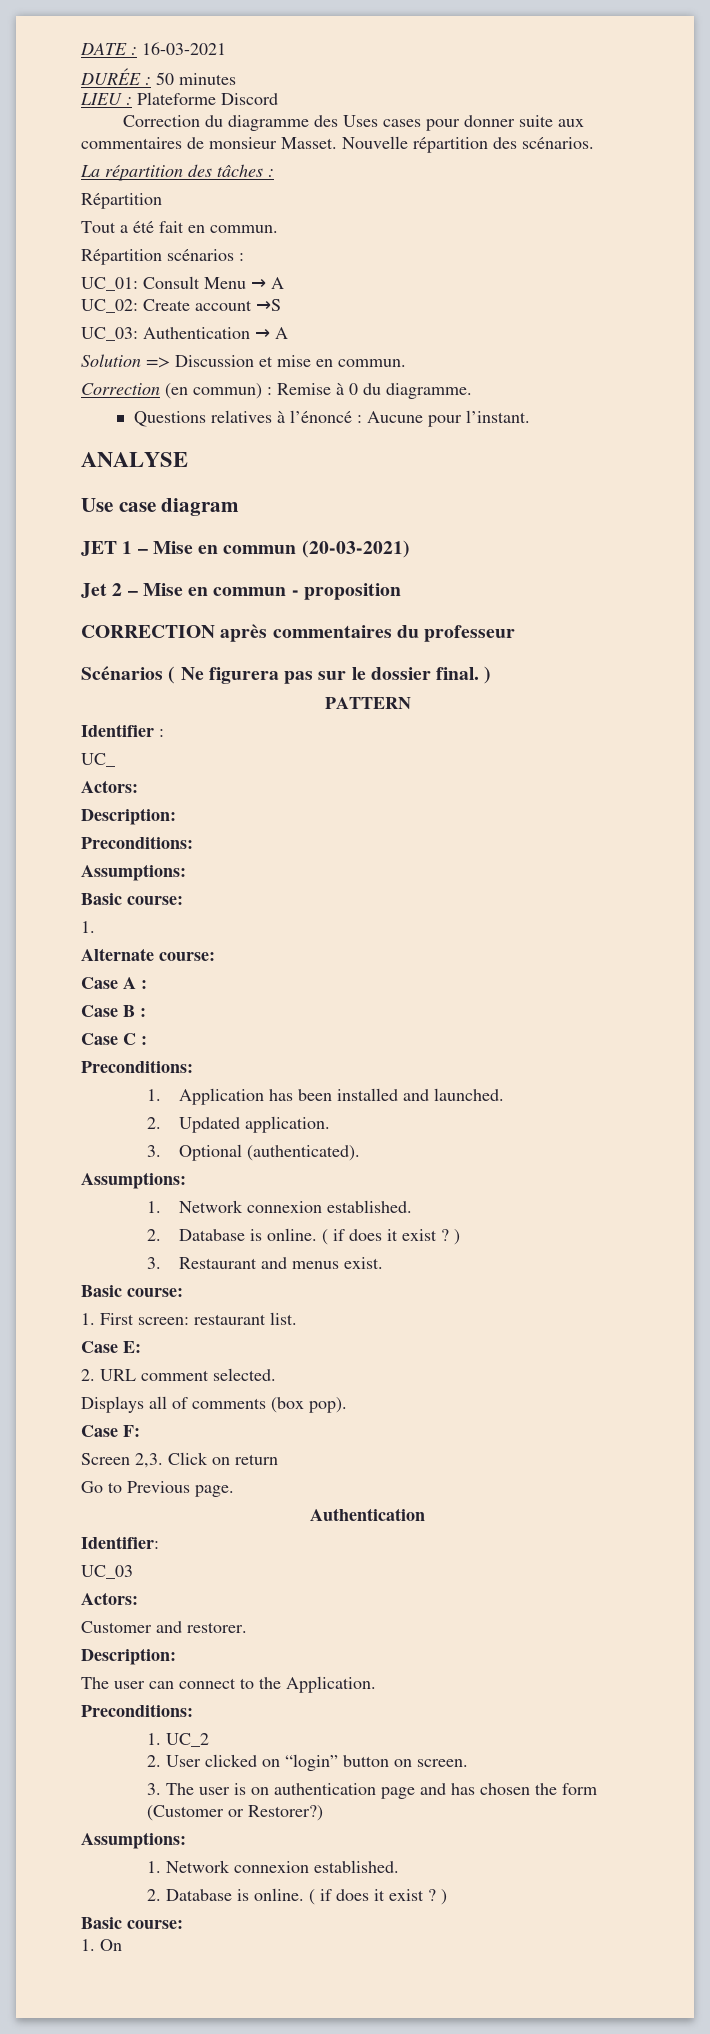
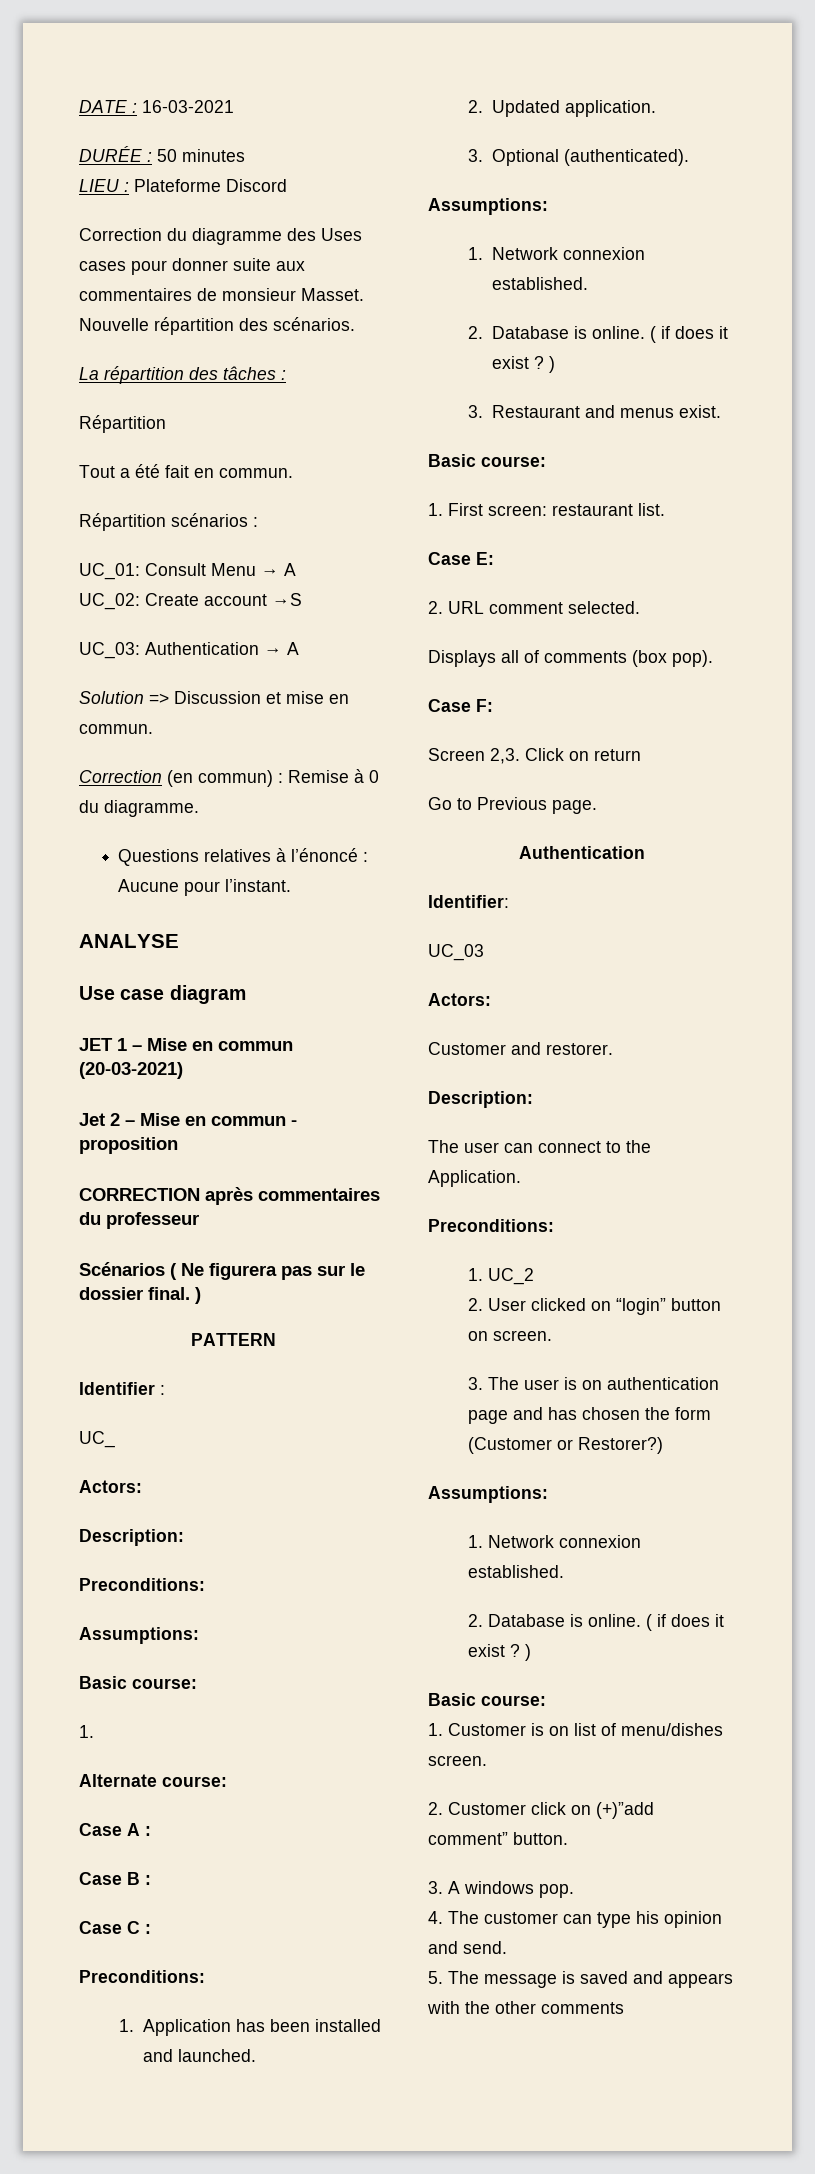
- 1. On
+ 1. Customer is on list of menu/dishes screen.
+ 2. Customer click on (+)”add comment” button.
+ 3. A windows pop.
+ 4. The customer can type his opinion and send.
+ 5. The message is saved and appears with the other comments

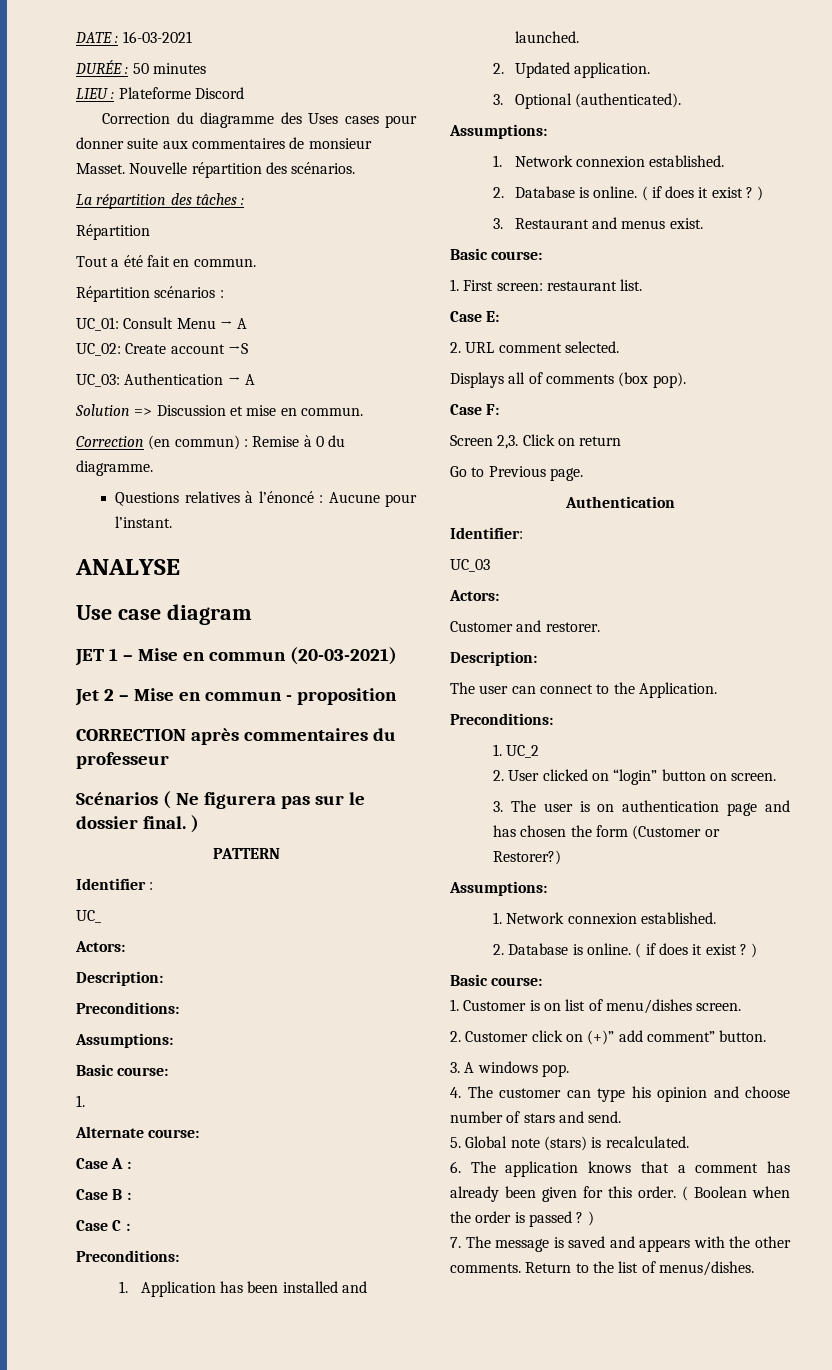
- 2. Customer click on (+)”add comment” button.
+ 2. Customer click on (+)” add comment” button.
- 4. The customer can type his opinion and send.
- 5. The message is saved and appears with the other comments
+ 4. The customer can type his opinion and choose number of stars and send.
+ 5. Global note (stars) is recalculated.
+ 6. The application knows that a comment has already been given for this order. ( Boolean when the order is passed ? )
+ 7. The message is saved and appears with the other comments. Return to the list of menus/dishes.

